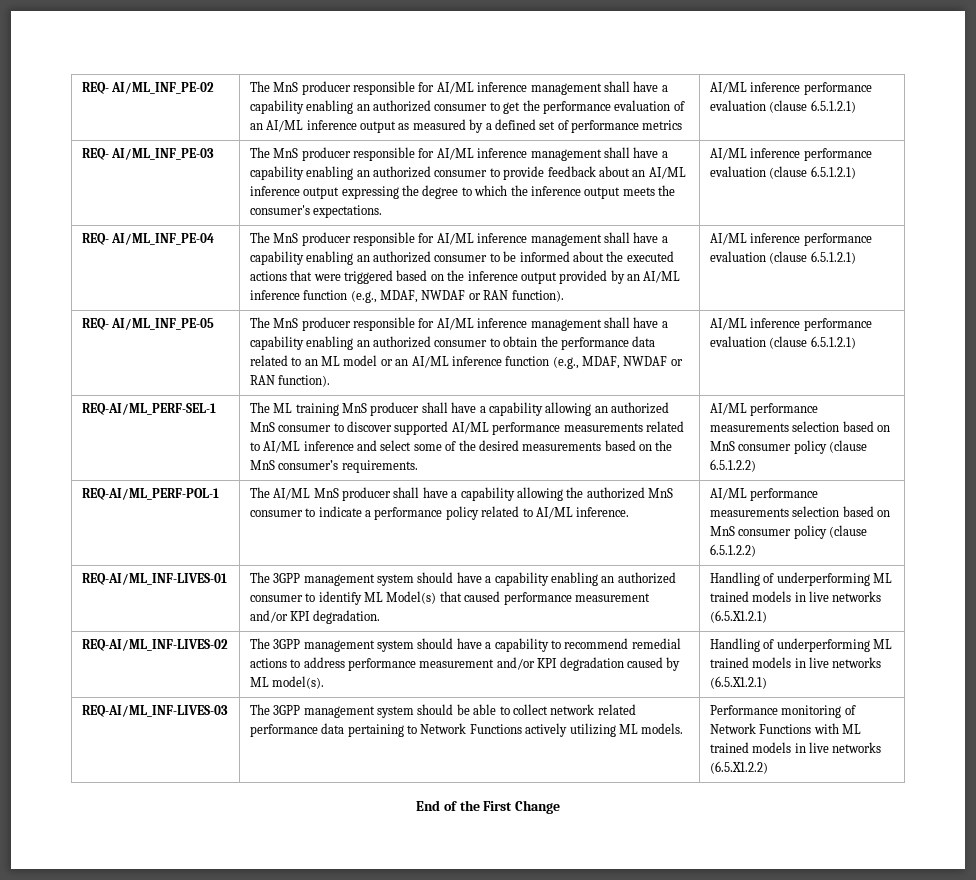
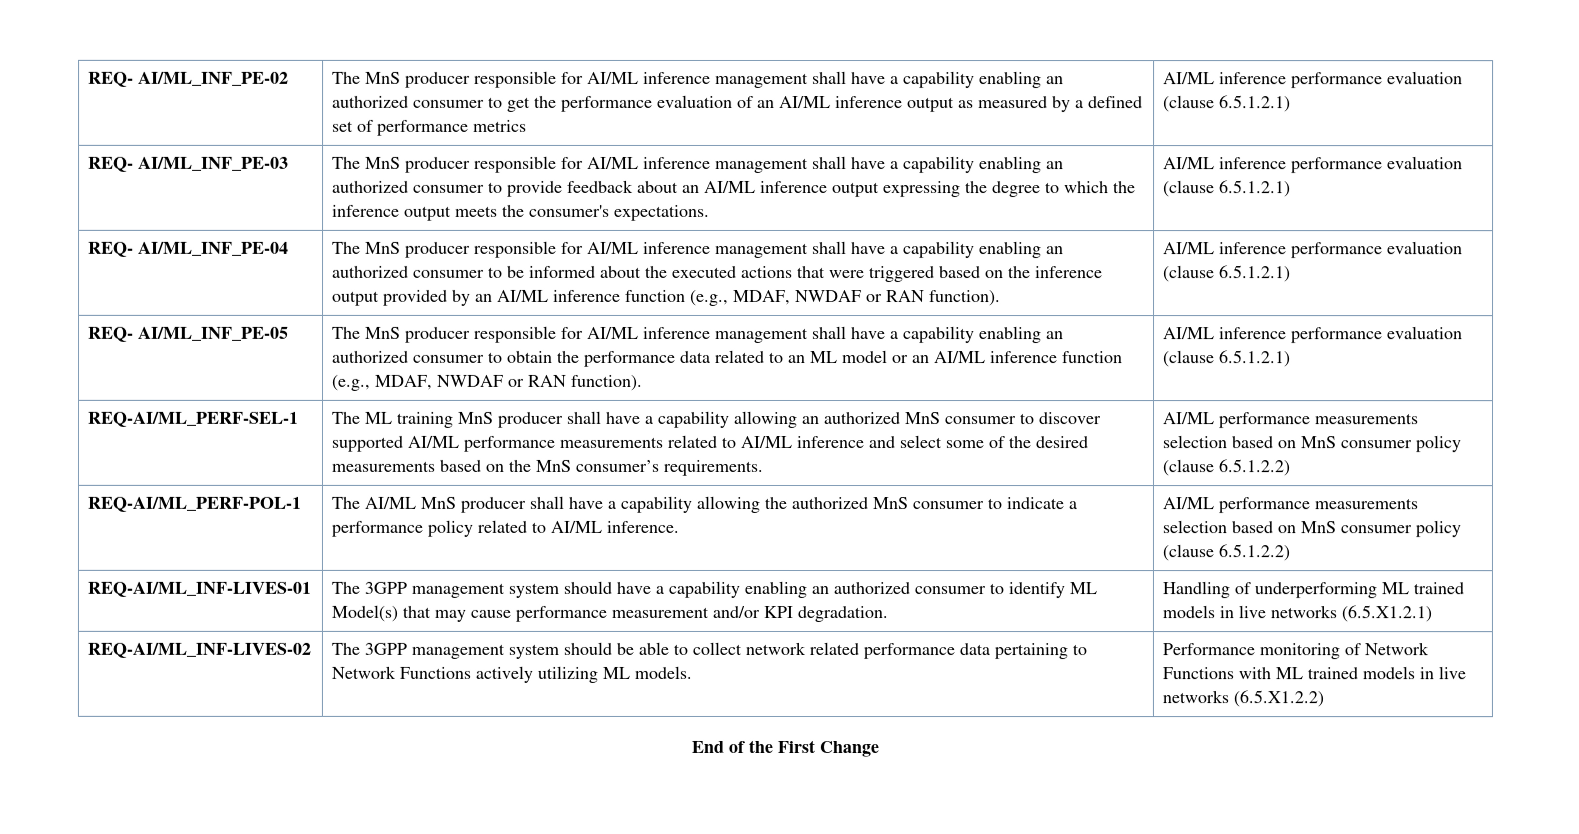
- REQ-AI/ML_INF-LIVES-01 | The 3GPP management system should have a capability enabling an authorized consumer to identify ML Model(s) that caused performance measurement and/or KPI degradation. | Handling of underperforming ML trained models in live networks (6.5.X1.2.1)
+ REQ-AI/ML_INF-LIVES-01 | The 3GPP management system should have a capability enabling an authorized consumer to identify ML Model(s) that may cause performance measurement and/or KPI degradation. | Handling of underperforming ML trained models in live networks (6.5.X1.2.1)
- REQ-AI/ML_INF-LIVES-02 | The 3GPP management system should have a capability to recommend remedial actions to address performance measurement and/or KPI degradation caused by ML model(s). | Handling of underperforming ML trained models in live networks (6.5.X1.2.1)
- REQ-AI/ML_INF-LIVES-03 | The 3GPP management system should be able to collect network related performance data pertaining to Network Functions actively utilizing ML models. | Performance monitoring of Network Functions with ML trained models in live networks (6.5.X1.2.2)
+ REQ-AI/ML_INF-LIVES-02 | The 3GPP management system should be able to collect network related performance data pertaining to Network Functions actively utilizing ML models. | Performance monitoring of Network Functions with ML trained models in live networks (6.5.X1.2.2)

